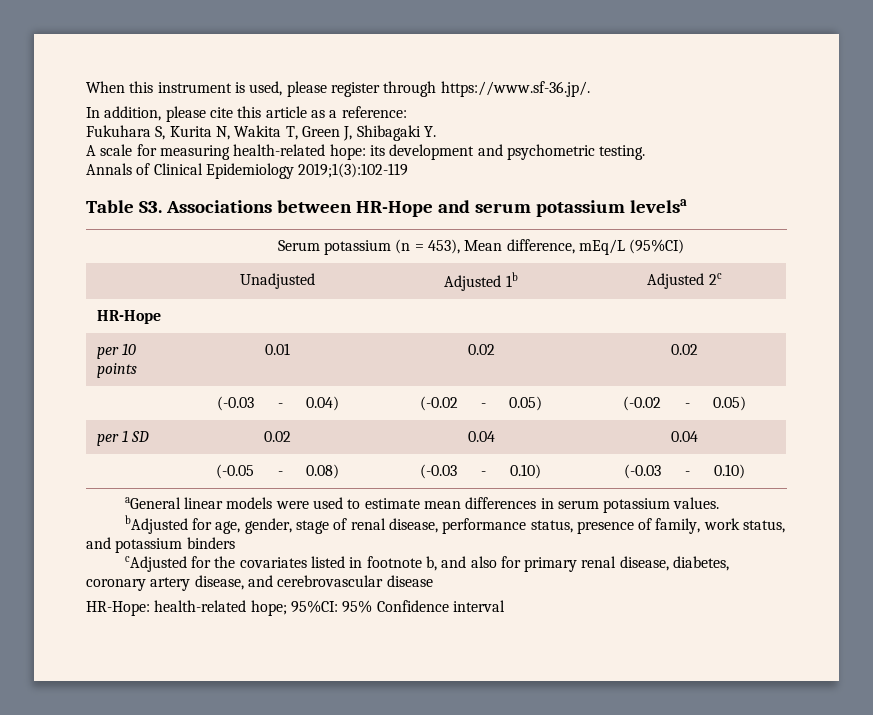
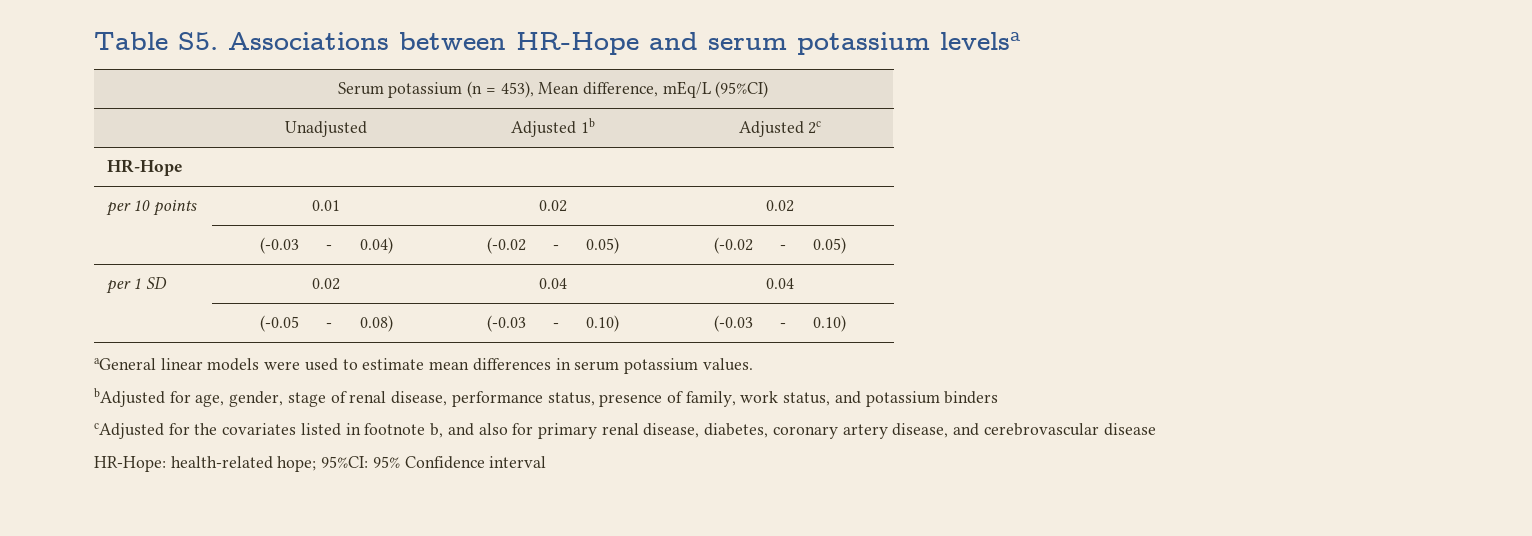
- When this instrument is used, please register through https://www.sf-36.jp/.
- In addition, please cite this article as a reference:
- Fukuhara S, Kurita N, Wakita T, Green J, Shibagaki Y.
- A scale for measuring health-related hope: its development and psychometric testing.
- Annals of Clinical Epidemiology 2019;1(3):102-119
- Table S3. Associations between HR-Hope and serum potassium levelsa
+ Table S5. Associations between HR-Hope and serum potassium levelsa

